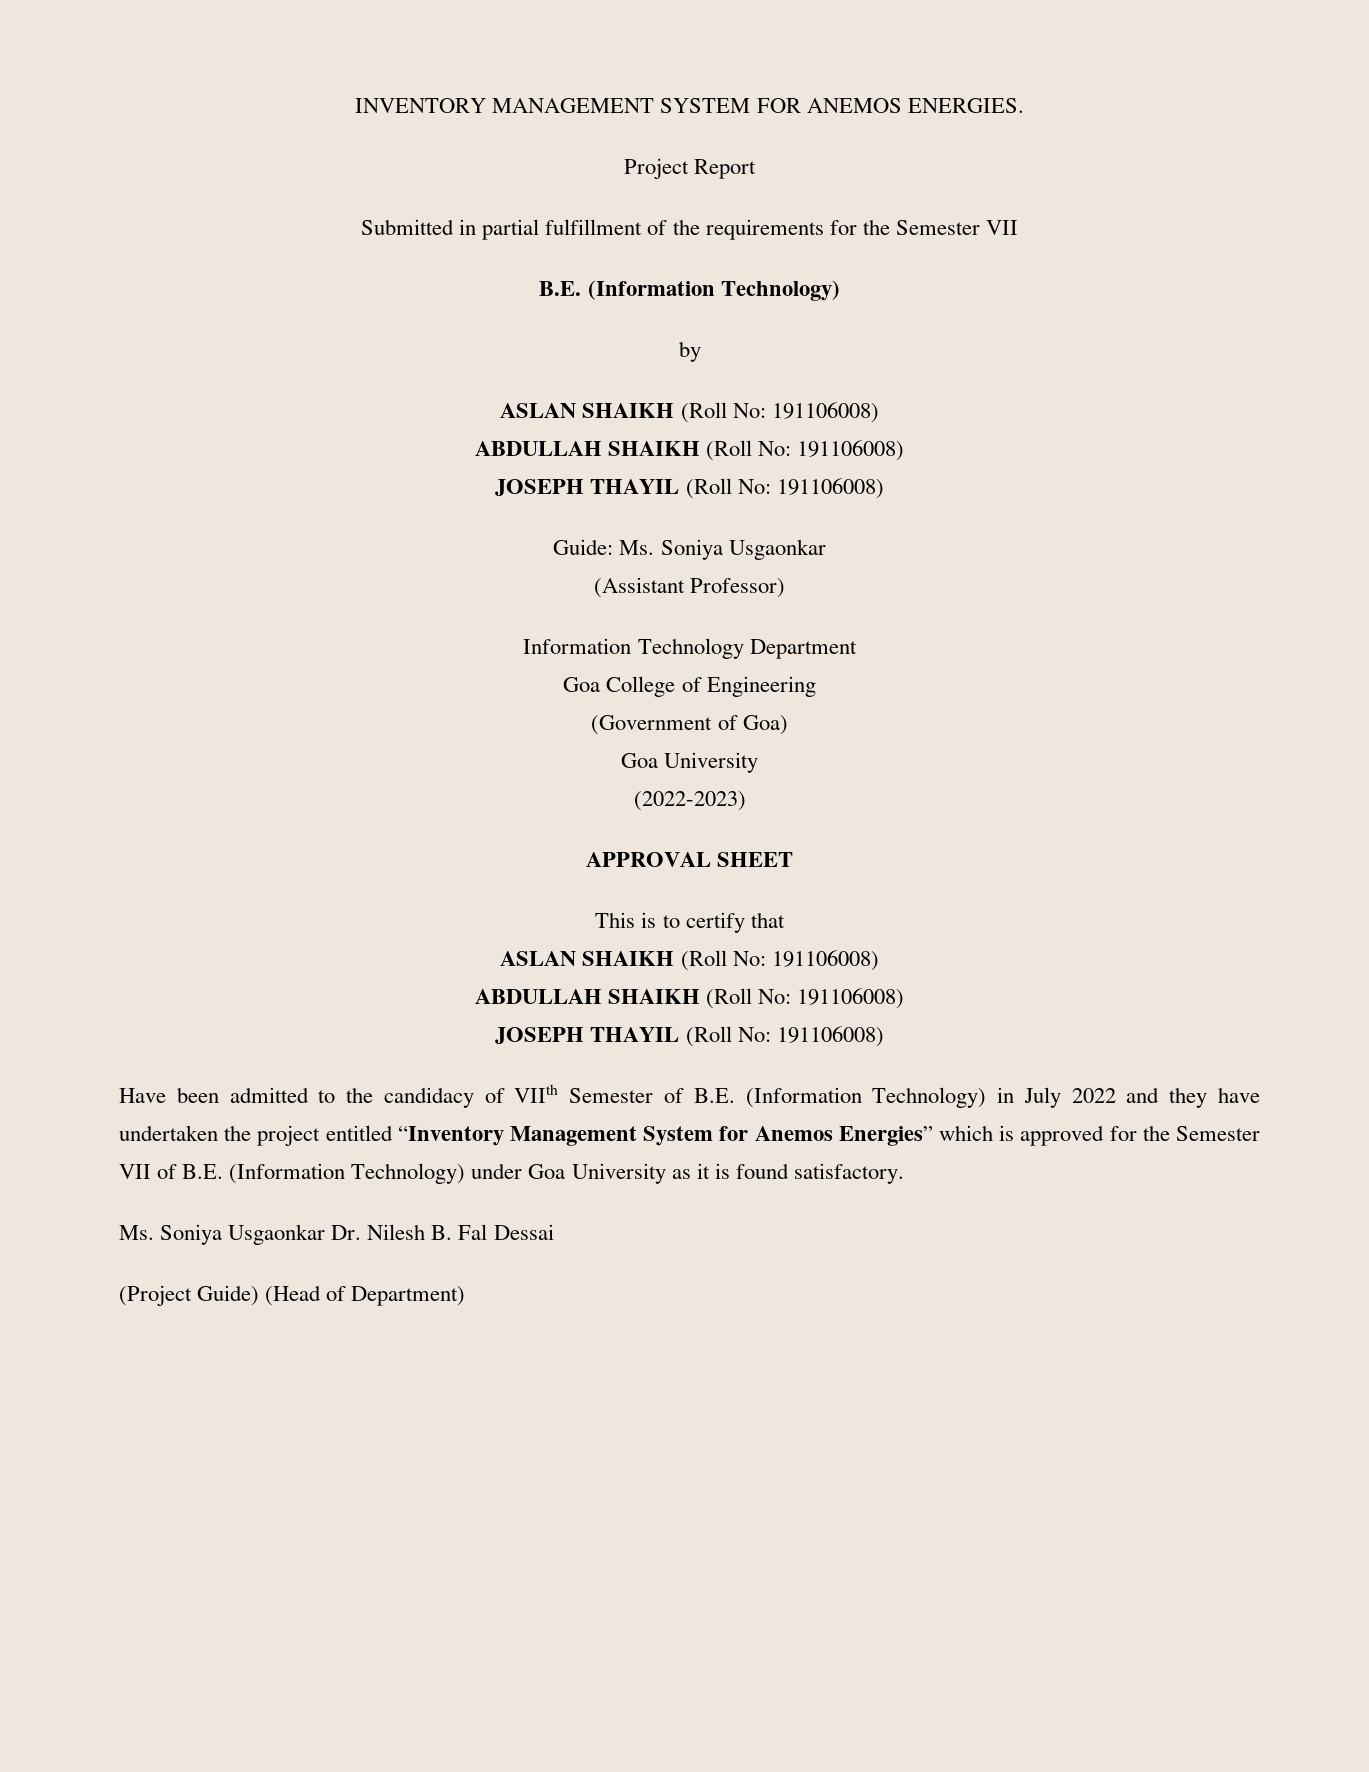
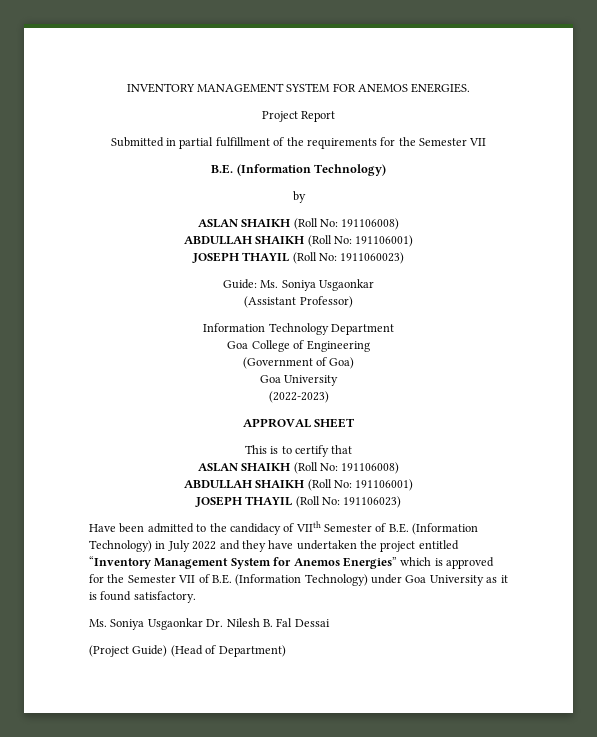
  by
  ASLAN SHAIKH (Roll No: 191106008)
- ABDULLAH SHAIKH (Roll No: 191106008)
- JOSEPH THAYIL (Roll No: 191106008)
+ ABDULLAH SHAIKH (Roll No: 191106001)
+ JOSEPH THAYIL (Roll No: 1911060023)
  This is to certify that
  ASLAN SHAIKH (Roll No: 191106008)
- ABDULLAH SHAIKH (Roll No: 191106008)
- JOSEPH THAYIL (Roll No: 191106008)
+ ABDULLAH SHAIKH (Roll No: 191106001)
+ JOSEPH THAYIL (Roll No: 191106023)

